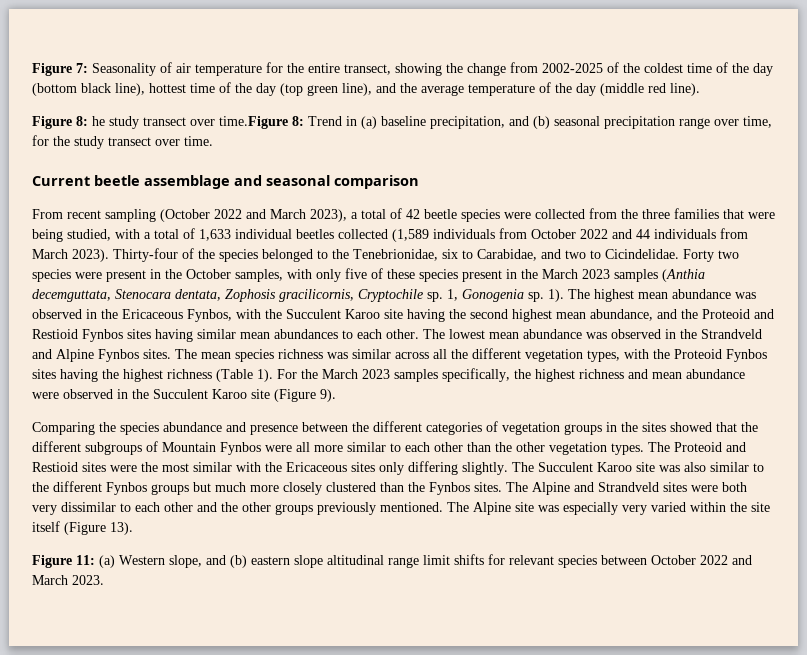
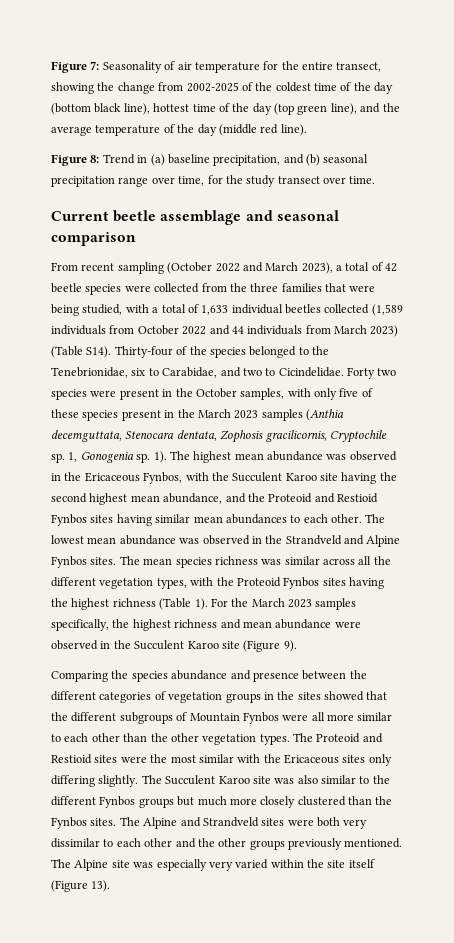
- Figure 8: he study transect over time.Figure 8: Trend in (a) baseline precipitation, and (b) seasonal precipitation range over time, for the study transect over time.
+ Figure 8: Trend in (a) baseline precipitation, and (b) seasonal precipitation range over time, for the study transect over time.
- From recent sampling (October 2022 and March 2023), a total of 42 beetle species were collected from the three families that were being studied, with a total of 1,633 individual beetles collected (1,589 individuals from October 2022 and 44 individuals from March 2023).
+ From recent sampling (October 2022 and March 2023), a total of 42 beetle species were collected from the three families that were being studied, with a total of 1,633 individual beetles collected (1,589 individuals from October 2022 and 44 individuals from March 2023) (Table S14).
- Figure 11: (a) Western slope, and (b) eastern slope altitudinal range limit shifts for relevant species between October 2022 and March 2023.

